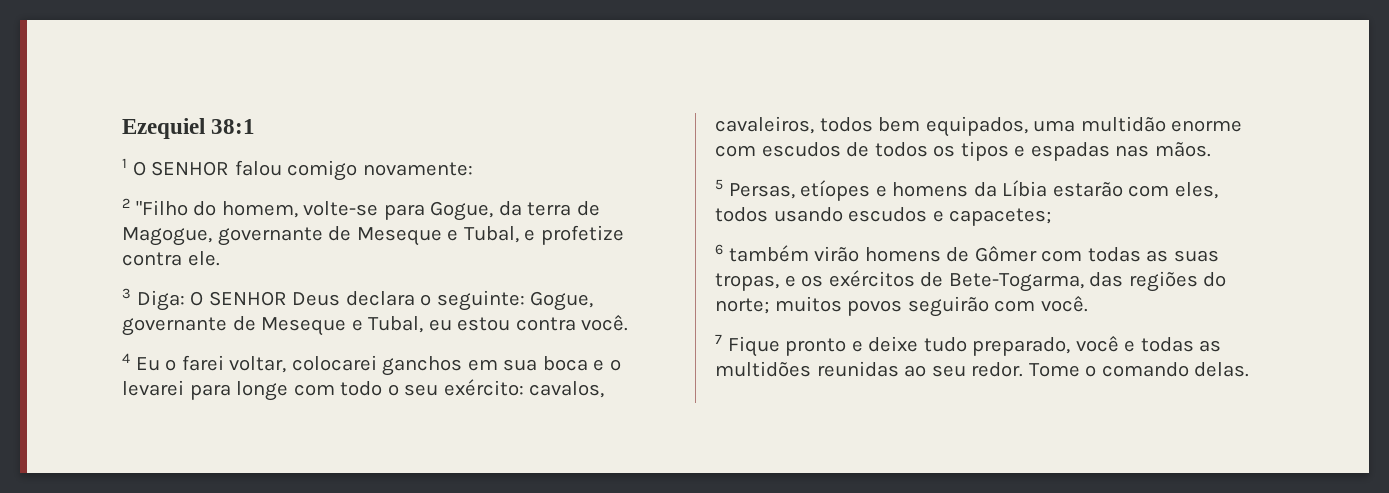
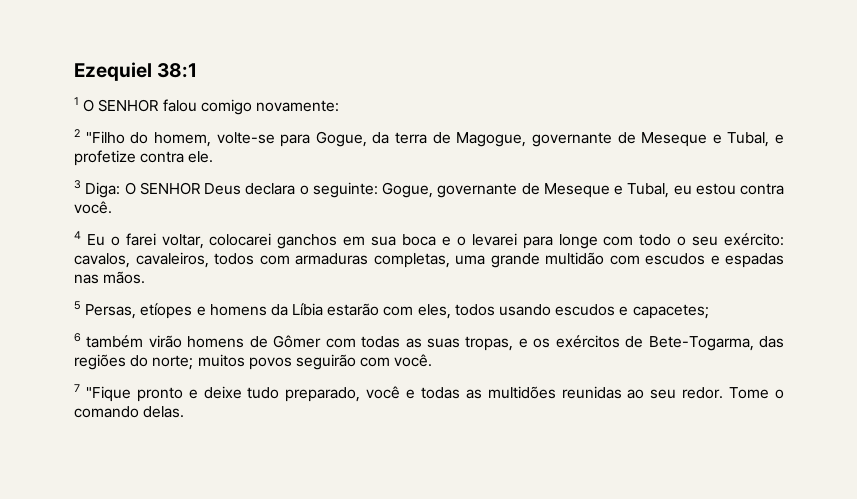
- 4 Eu o farei voltar, colocarei ganchos em sua boca e o levarei para longe com todo o seu exército: cavalos, cavaleiros, todos bem equipados, uma multidão enorme com escudos de todos os tipos e espadas nas mãos.
+ 4 Eu o farei voltar, colocarei ganchos em sua boca e o levarei para longe com todo o seu exército: cavalos, cavaleiros, todos com armaduras completas, uma grande multidão com escudos e espadas nas mãos.
- 7 Fique pronto e deixe tudo preparado, você e todas as multidões reunidas ao seu redor.
+ 7 "Fique pronto e deixe tudo preparado, você e todas as multidões reunidas ao seu redor.

